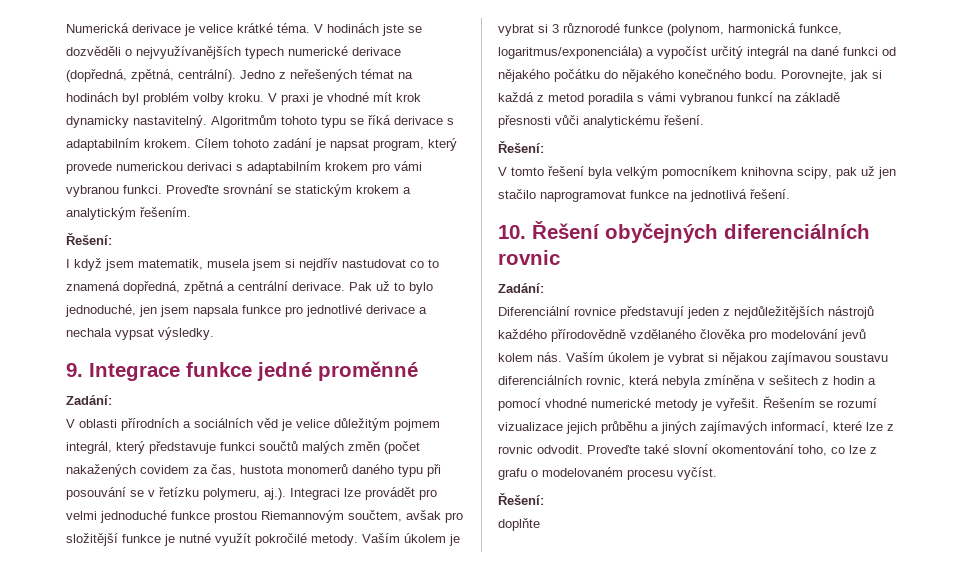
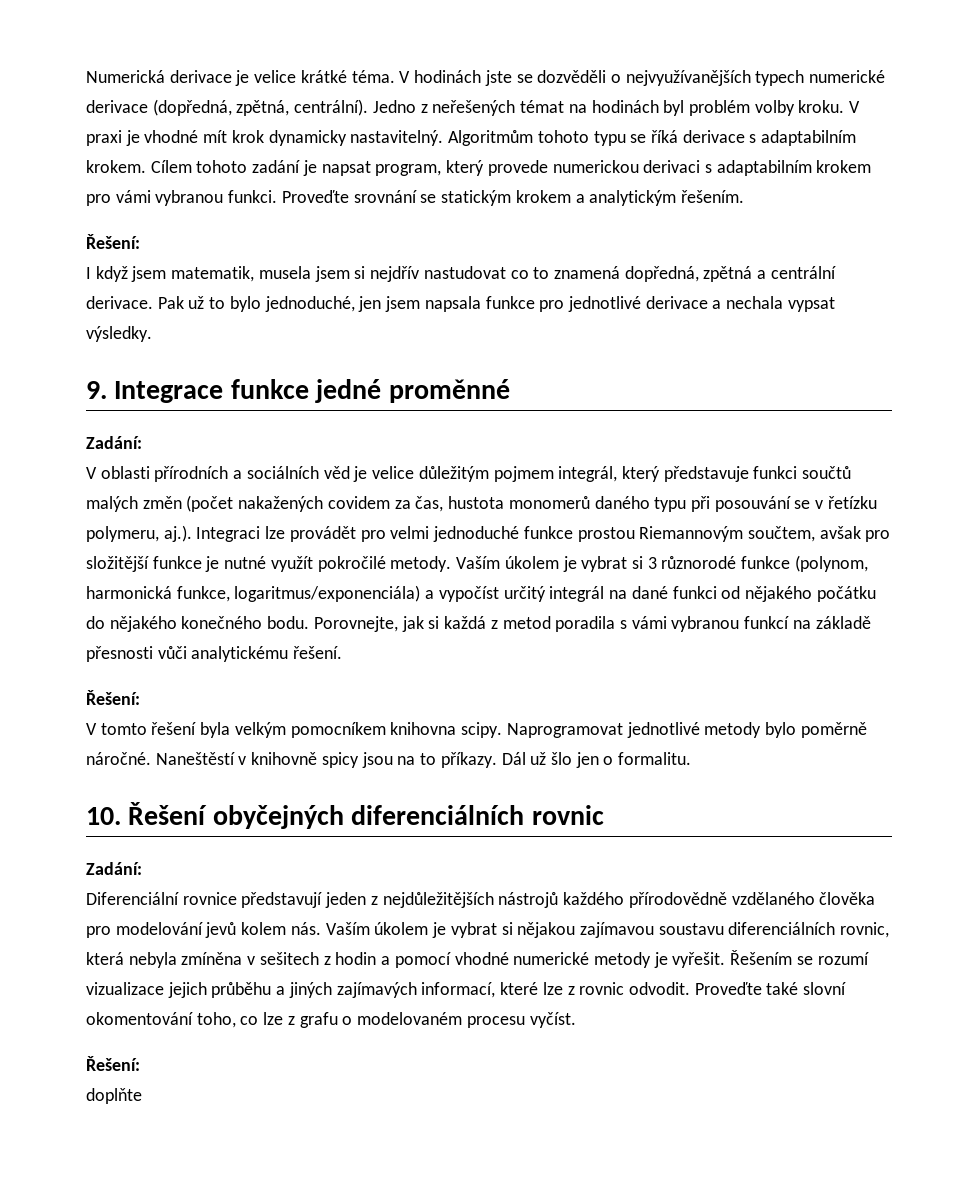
- V tomto řešení byla velkým pomocníkem knihovna scipy, pak už jen stačilo naprogramovat funkce na jednotlivá řešení.
+ V tomto řešení byla velkým pomocníkem knihovna scipy. Naprogramovat jednotlivé metody bylo poměrně náročné. Naneštěstí v knihovně spicy jsou na to příkazy. Dál už šlo jen o formalitu.

